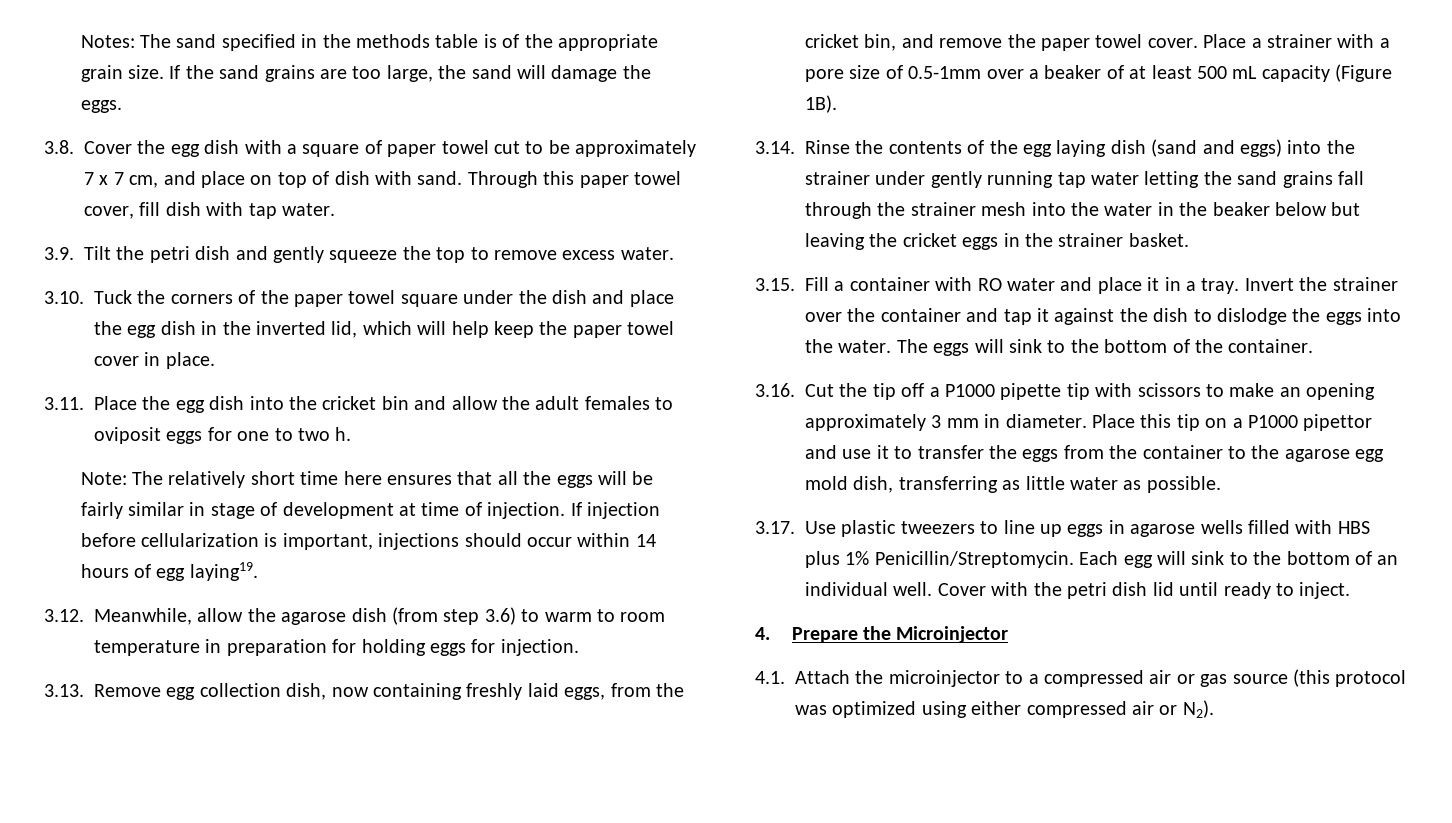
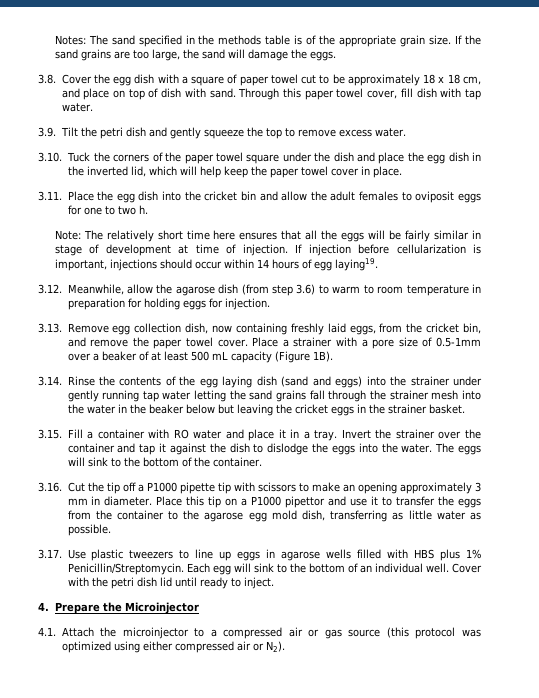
- 3.8. Cover the egg dish with a square of paper towel cut to be approximately 7 x 7 cm, and place on top of dish with sand.
+ 3.8. Cover the egg dish with a square of paper towel cut to be approximately 18 x 18 cm, and place on top of dish with sand.

